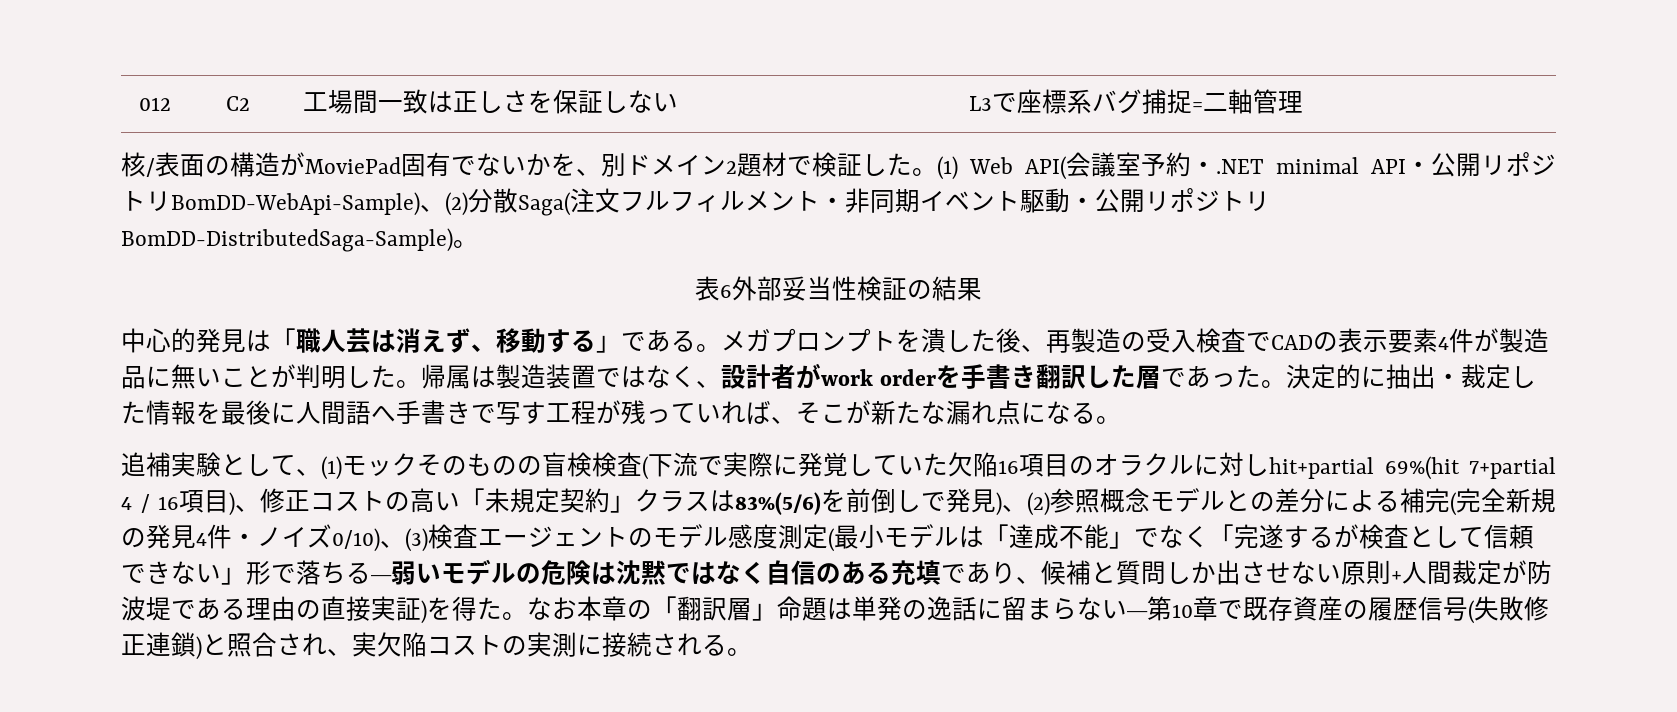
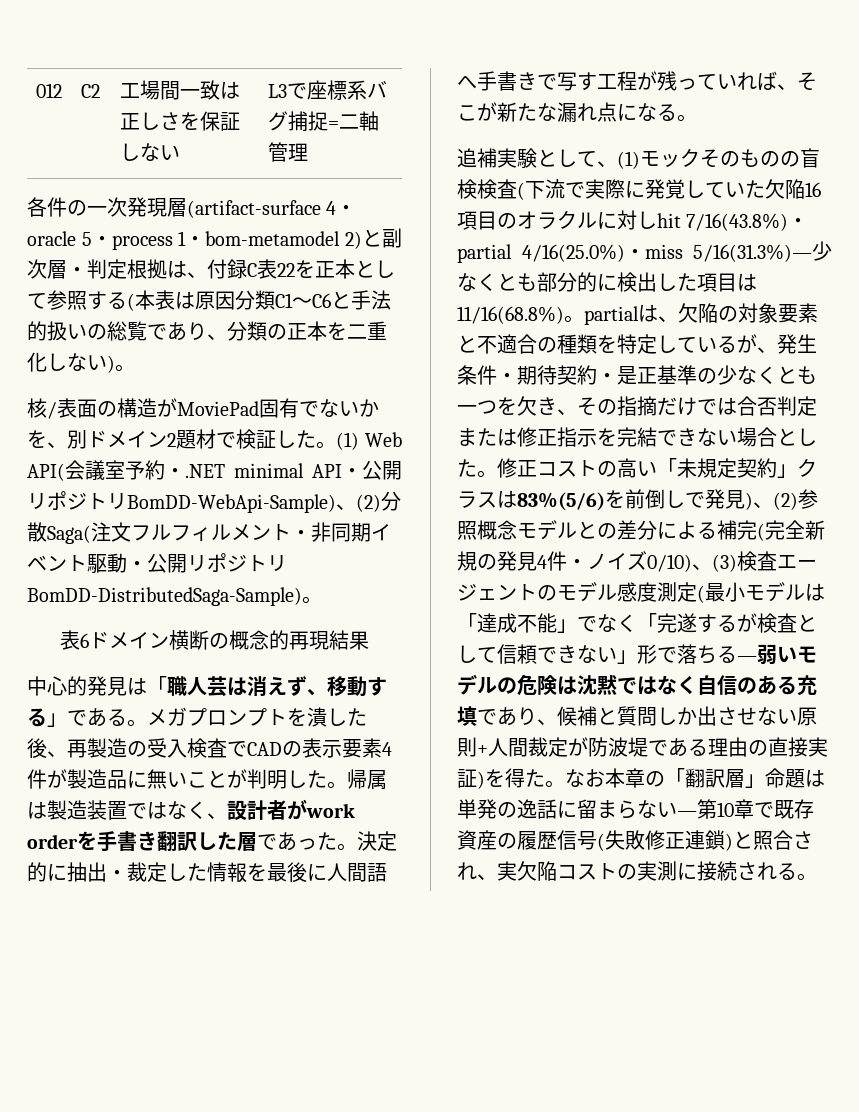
+ 各件の一次発現層(artifact-surface 4・oracle 5・process 1・bom-metamodel 2)と副次層・判定根拠は、付録C表22を正本として参照する(本表は原因分類C1〜C6と手法的扱いの総覧であり、分類の正本を二重化しない)。
- 表6外部妥当性検証の結果
+ 表6ドメイン横断の概念的再現結果
- 追補実験として、(1)モックそのものの盲検検査(下流で実際に発覚していた欠陥16項目のオラクルに対しhit+partial 69%(hit 7+partial 4 / 16項目)、修正コストの高い「未規定契約」クラスは83%(5/6)を前倒しで発見)、(2)参照概念モデルとの差分による補完(完全新規の発見4件・ノイズ0/10)、(3)検査エージェントのモデル感度測定(最小モデルは「達成不能」でなく「完遂するが検査として信頼できない」形で落ちる―弱いモデルの危険は沈黙ではなく自信のある充填であり、候補と質問しか出させない原則+人間裁定が防波堤である理由の直接実証)を得た。
+ 追補実験として、(1)モックそのものの盲検検査(下流で実際に発覚していた欠陥16項目のオラクルに対しhit 7/16(43.8%)・partial 4/16(25.0%)・miss 5/16(31.3%)―少なくとも部分的に検出した項目は11/16(68.8%)。partialは、欠陥の対象要素と不適合の種類を特定しているが、発生条件・期待契約・是正基準の少なくとも一つを欠き、その指摘だけでは合否判定または修正指示を完結できない場合とした。修正コストの高い「未規定契約」クラスは83%(5/6)を前倒しで発見)、(2)参照概念モデルとの差分による補完(完全新規の発見4件・ノイズ0/10)、(3)検査エージェントのモデル感度測定(最小モデルは「達成不能」でなく「完遂するが検査として信頼できない」形で落ちる―弱いモデルの危険は沈黙ではなく自信のある充填であり、候補と質問しか出させない原則+人間裁定が防波堤である理由の直接実証)を得た。

